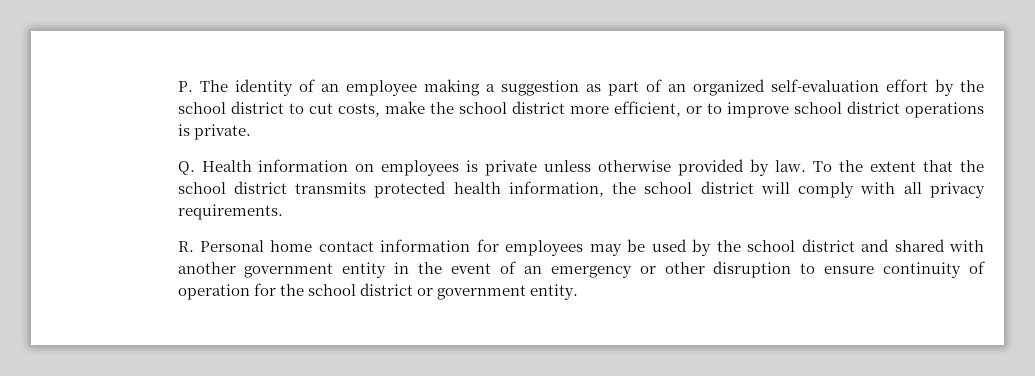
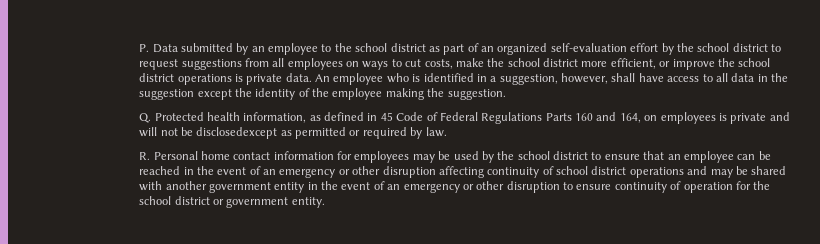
- P. The identity of an employee making a suggestion as part of an organized self-evaluation effort by the school district to cut costs, make the school district more efficient, or to improve school district operations is private.
- Q. Health information on employees is private unless otherwise provided by law. To the extent that the school district transmits protected health information, the school district will comply with all privacy requirements.
+ P. Data submitted by an employee to the school district as part of an organized self-evaluation effort by the school district to request suggestions from all employees on ways to cut costs, make the school district more efficient, or improve the school district operations is private data. An employee who is identified in a suggestion, however, shall have access to all data in the suggestion except the identity of the employee making the suggestion.
+ Q. Protected health information, as defined in 45 Code of Federal Regulations Parts 160 and 164, on employees is private and will not be disclosedexcept as permitted or required by law.
- R. Personal home contact information for employees may be used by the school district and shared with another government entity in the event of an emergency or other disruption to ensure continuity of operation for the school district or government entity.
+ R. Personal home contact information for employees may be used by the school district to ensure that an employee can be reached in the event of an emergency or other disruption affecting continuity of school district operations and may be shared with another government entity in the event of an emergency or other disruption to ensure continuity of operation for the school district or government entity.

